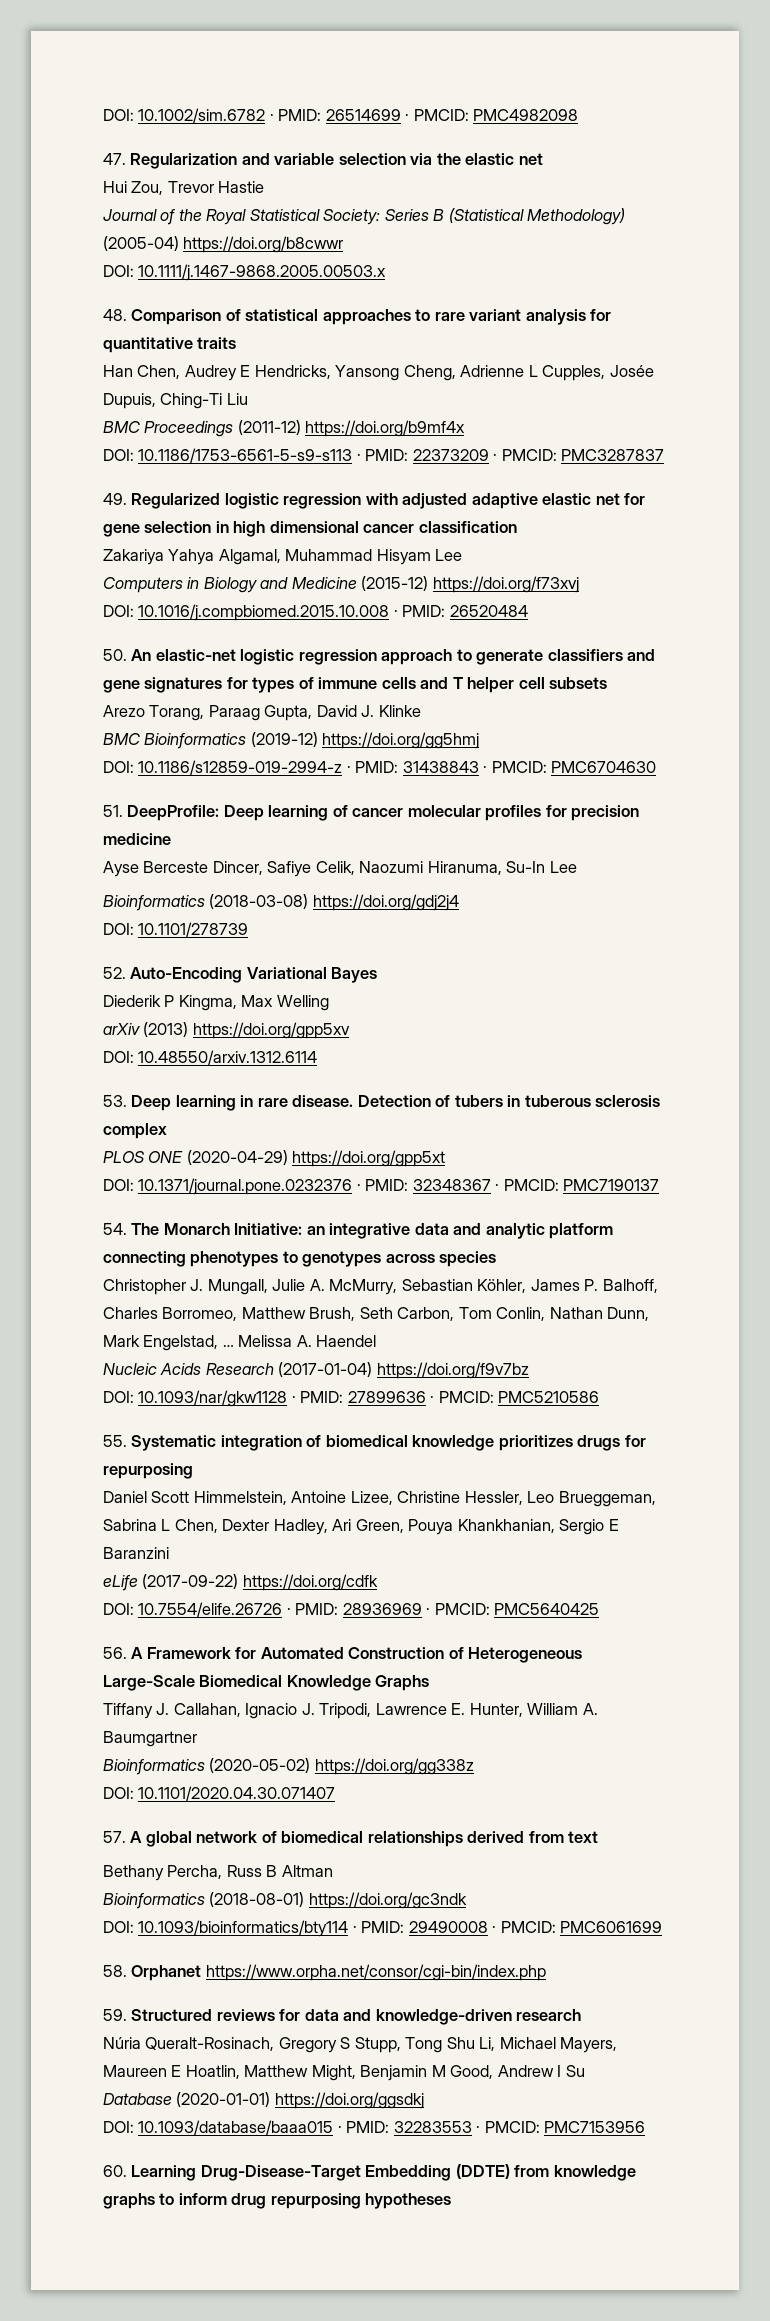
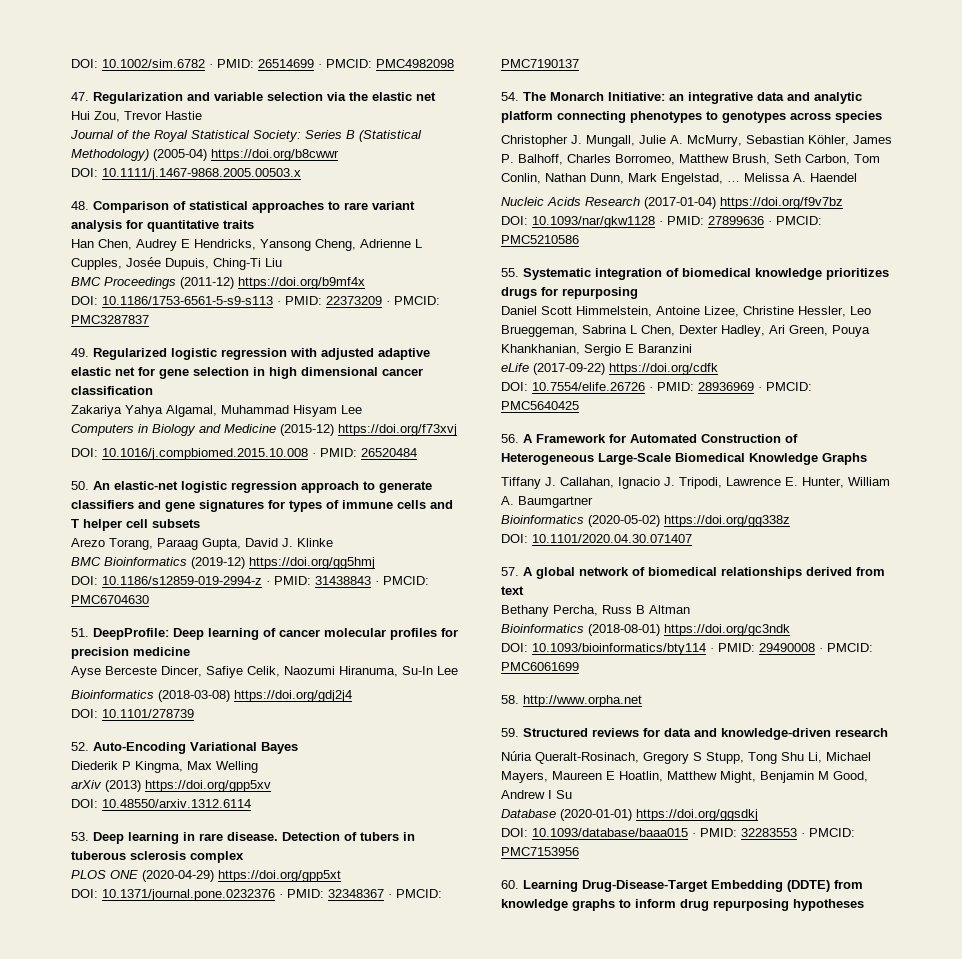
- 58. Orphanet https://www.orpha.net/consor/cgi-bin/index.php
+ 58. http://www.orpha.net

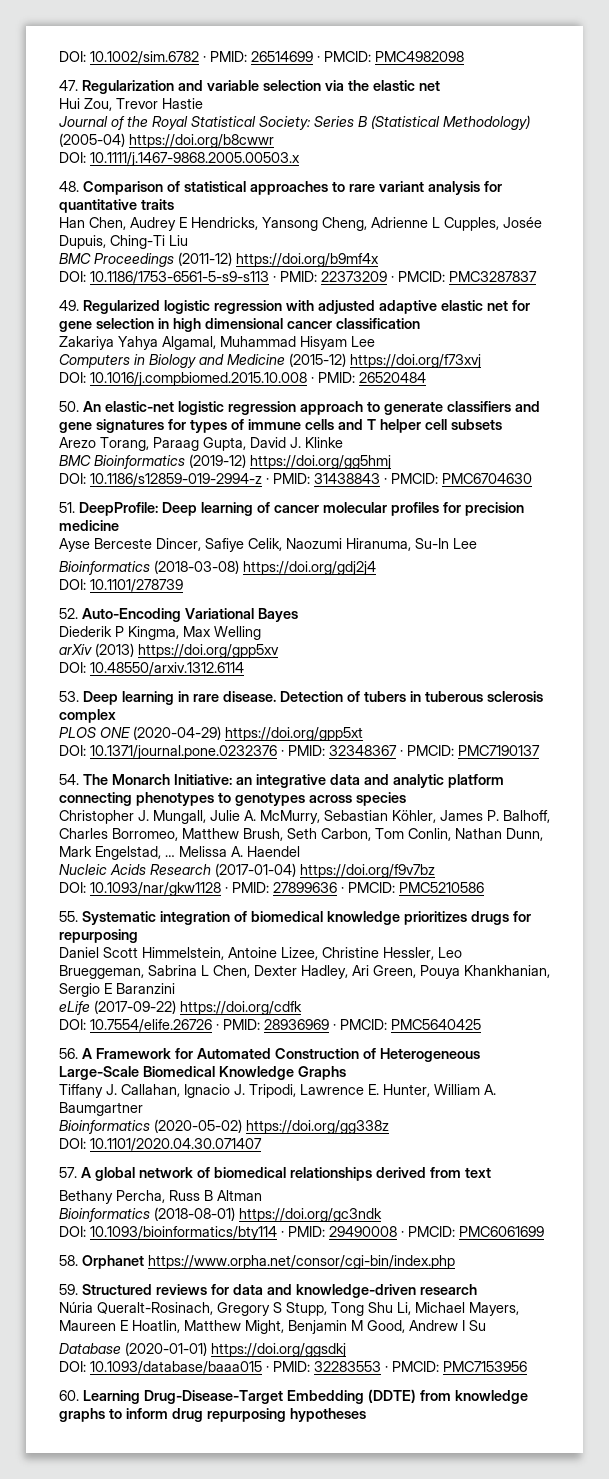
- 58. http://www.orpha.net
+ 58. Orphanet https://www.orpha.net/consor/cgi-bin/index.php

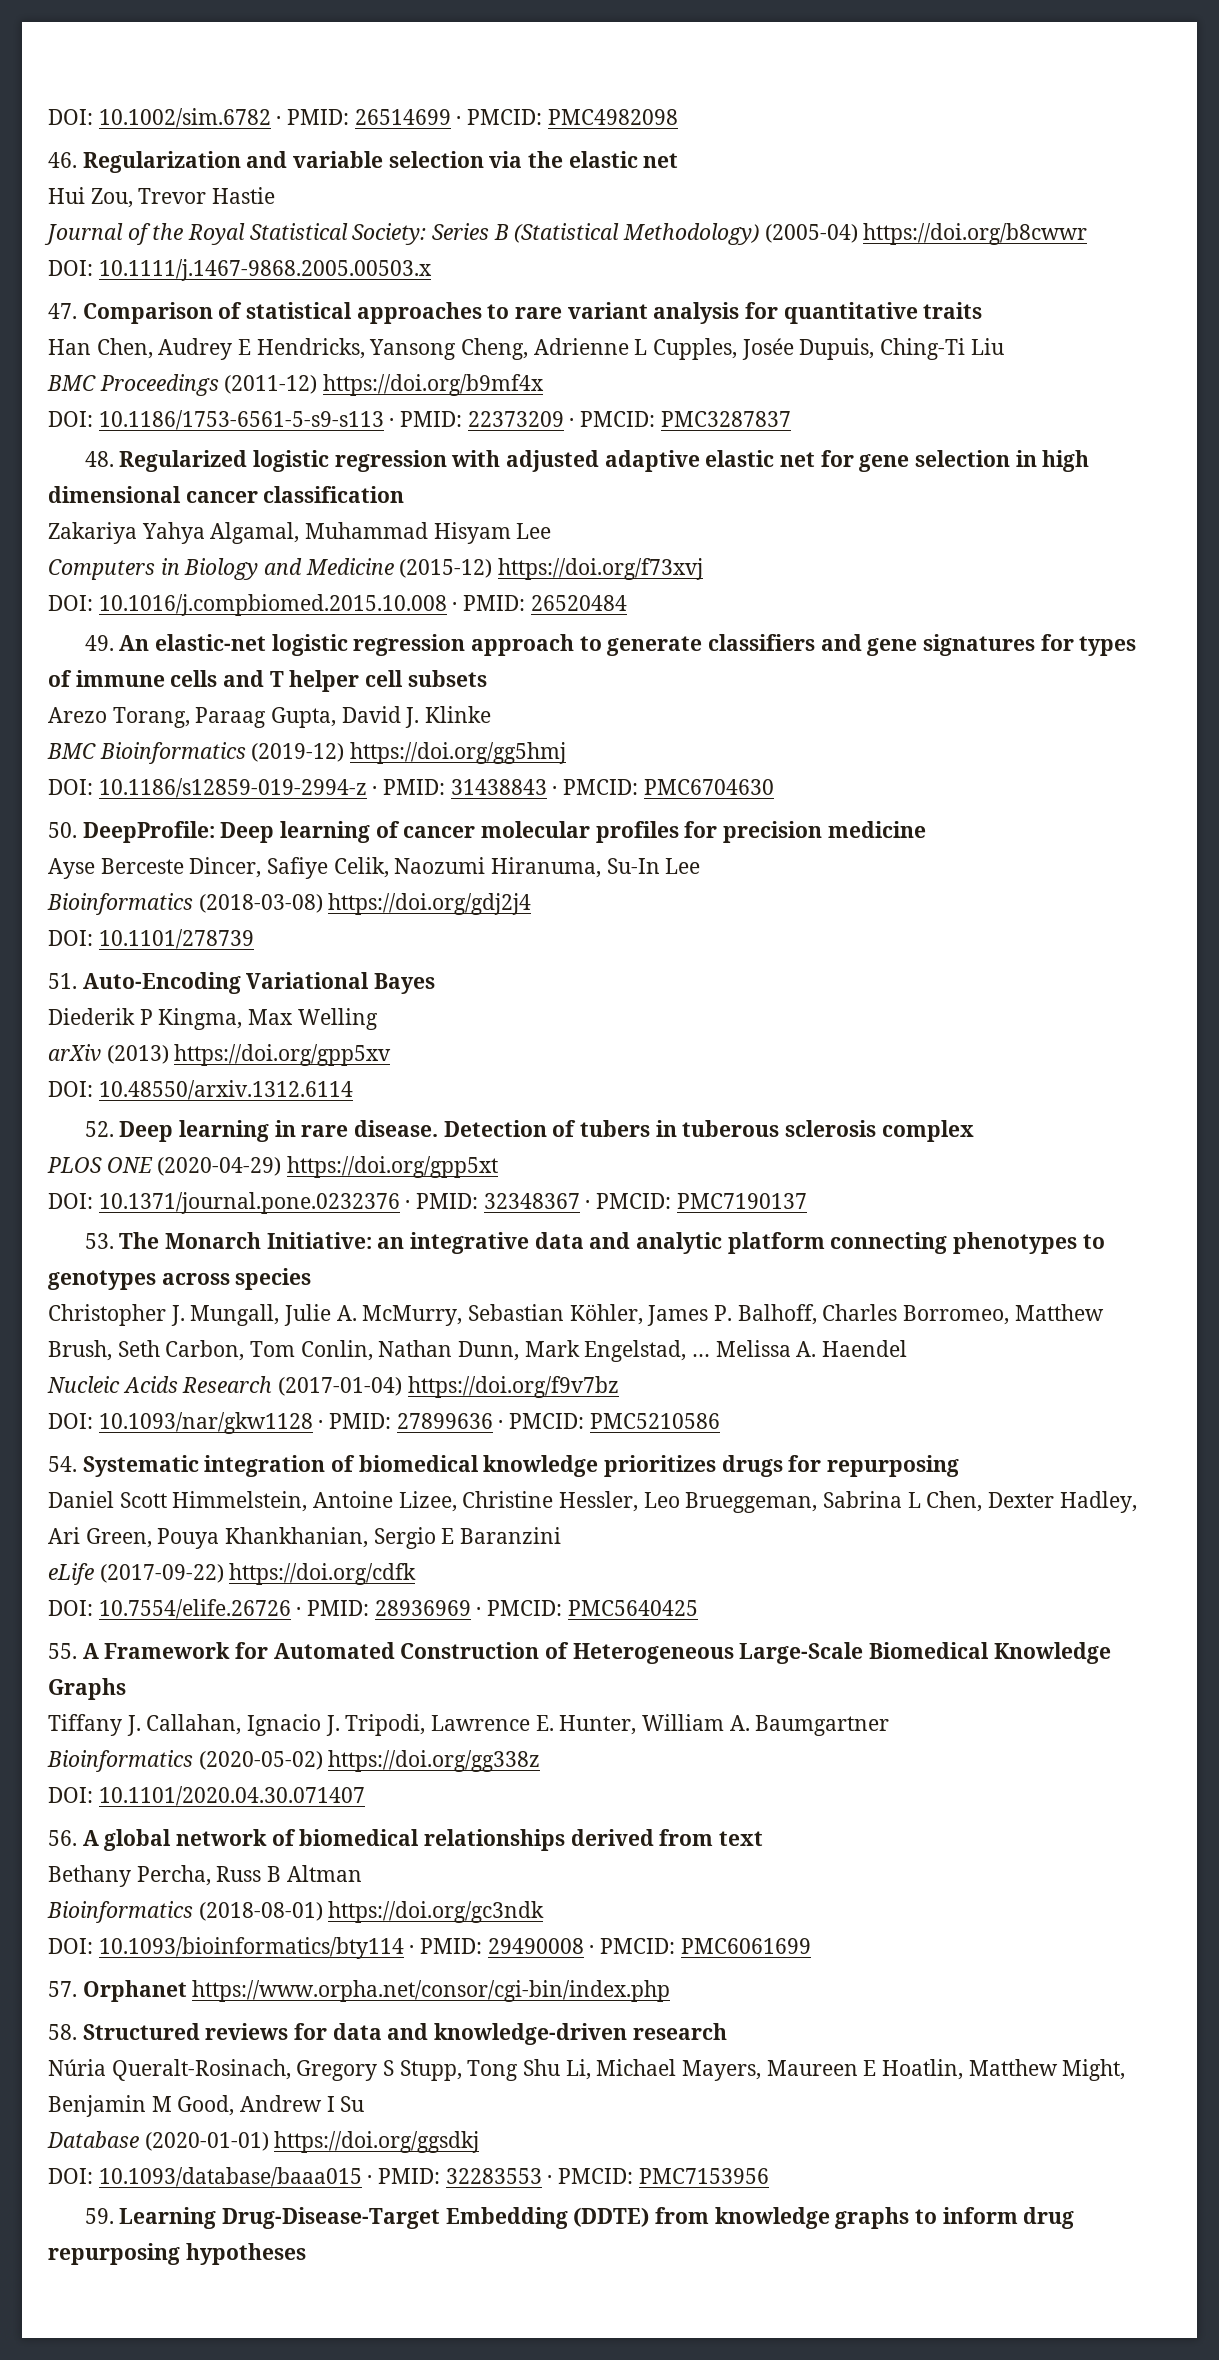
- 47. Regularization and variable selection via the elastic net
+ 46. Regularization and variable selection via the elastic net
- 48. Comparison of statistical approaches to rare variant analysis for quantitative traits
+ 47. Comparison of statistical approaches to rare variant analysis for quantitative traits
- 49. Regularized logistic regression with adjusted adaptive elastic net for gene selection in high dimensional cancer classification
+ 48. Regularized logistic regression with adjusted adaptive elastic net for gene selection in high dimensional cancer classification
- 50. An elastic-net logistic regression approach to generate classifiers and gene signatures for types of immune cells and T helper cell subsets
+ 49. An elastic-net logistic regression approach to generate classifiers and gene signatures for types of immune cells and T helper cell subsets
- 51. DeepProfile: Deep learning of cancer molecular profiles for precision medicine
+ 50. DeepProfile: Deep learning of cancer molecular profiles for precision medicine
- 52. Auto-Encoding Variational Bayes
+ 51. Auto-Encoding Variational Bayes
- 53. Deep learning in rare disease.
+ 52. Deep learning in rare disease.
- 54. The Monarch Initiative: an integrative data and analytic platform connecting phenotypes to genotypes across species
+ 53. The Monarch Initiative: an integrative data and analytic platform connecting phenotypes to genotypes across species
- 55. Systematic integration of biomedical knowledge prioritizes drugs for repurposing
+ 54. Systematic integration of biomedical knowledge prioritizes drugs for repurposing
- 56. A Framework for Automated Construction of Heterogeneous Large-Scale Biomedical Knowledge Graphs
+ 55. A Framework for Automated Construction of Heterogeneous Large-Scale Biomedical Knowledge Graphs
- 57. A global network of biomedical relationships derived from text
+ 56. A global network of biomedical relationships derived from text
- 58. Orphanet https://www.orpha.net/consor/cgi-bin/index.php
+ 57. Orphanet https://www.orpha.net/consor/cgi-bin/index.php
- 59. Structured reviews for data and knowledge-driven research
+ 58. Structured reviews for data and knowledge-driven research
- 60. Learning Drug-Disease-Target Embedding (DDTE) from knowledge graphs to inform drug repurposing hypotheses
+ 59. Learning Drug-Disease-Target Embedding (DDTE) from knowledge graphs to inform drug repurposing hypotheses

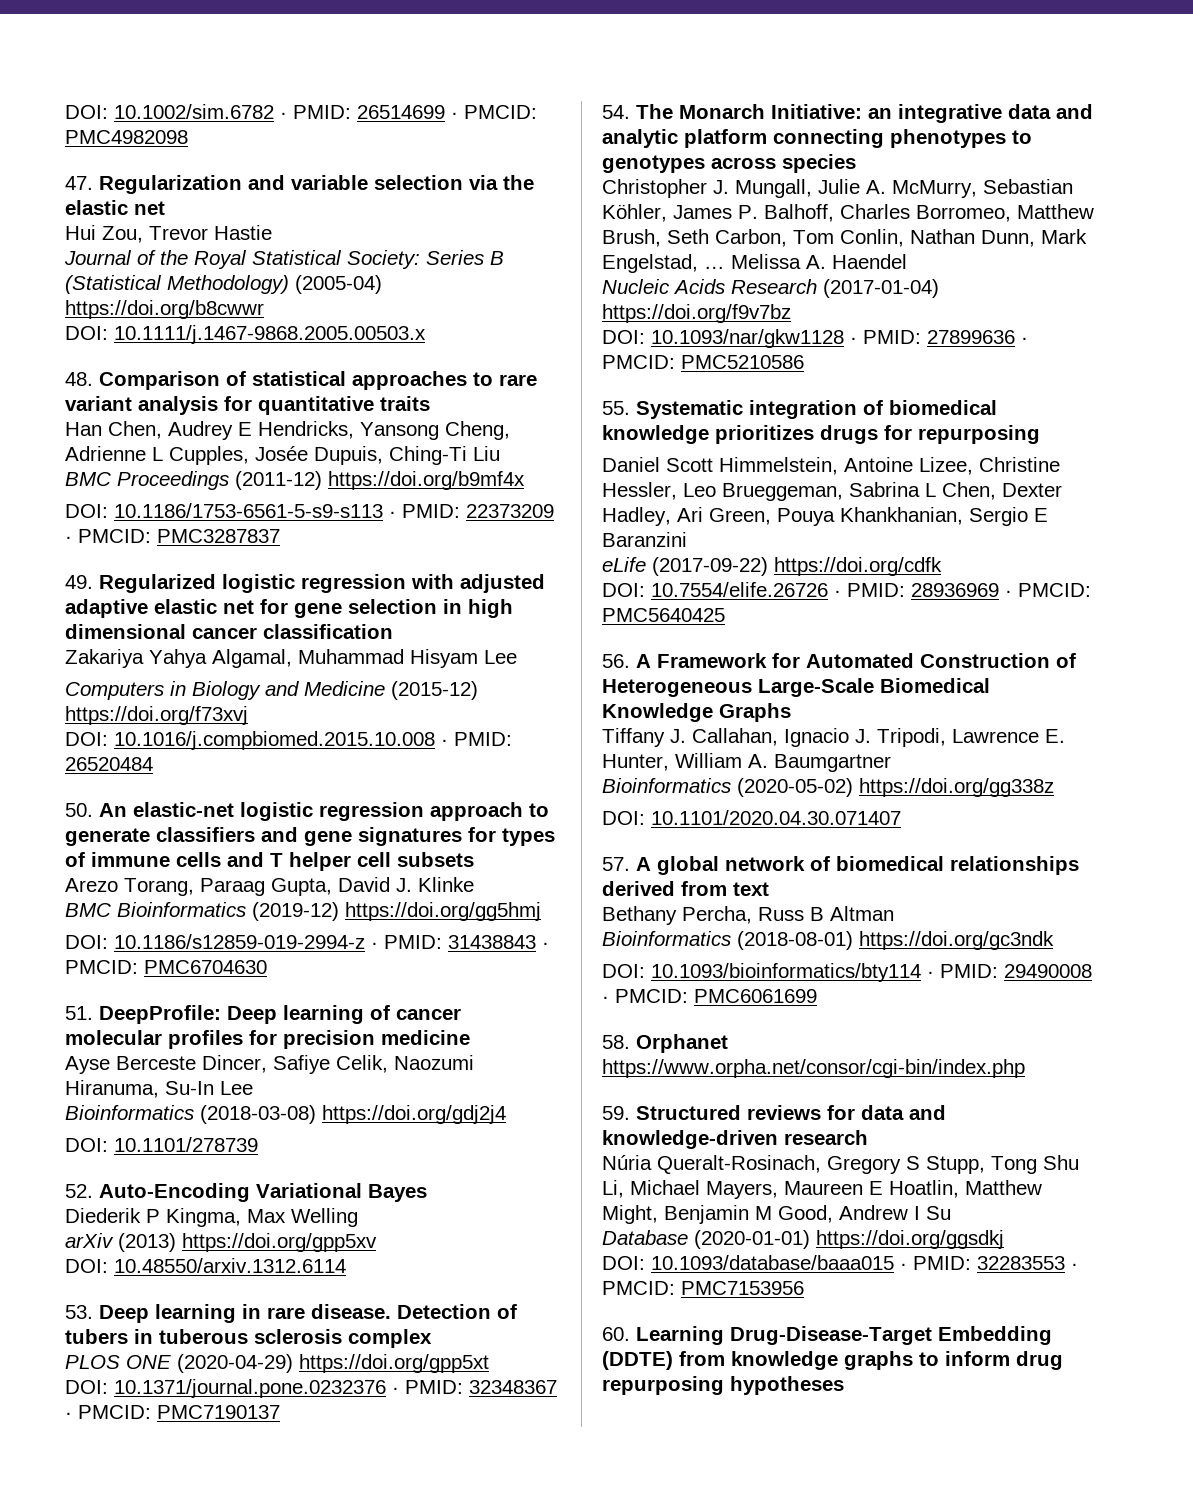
- 46. Regularization and variable selection via the elastic net
+ 47. Regularization and variable selection via the elastic net
- 47. Comparison of statistical approaches to rare variant analysis for quantitative traits
+ 48. Comparison of statistical approaches to rare variant analysis for quantitative traits
- 48. Regularized logistic regression with adjusted adaptive elastic net for gene selection in high dimensional cancer classification
+ 49. Regularized logistic regression with adjusted adaptive elastic net for gene selection in high dimensional cancer classification
- 49. An elastic-net logistic regression approach to generate classifiers and gene signatures for types of immune cells and T helper cell subsets
+ 50. An elastic-net logistic regression approach to generate classifiers and gene signatures for types of immune cells and T helper cell subsets
- 50. DeepProfile: Deep learning of cancer molecular profiles for precision medicine
+ 51. DeepProfile: Deep learning of cancer molecular profiles for precision medicine
- 51. Auto-Encoding Variational Bayes
+ 52. Auto-Encoding Variational Bayes
- 52. Deep learning in rare disease.
+ 53. Deep learning in rare disease.
- 53. The Monarch Initiative: an integrative data and analytic platform connecting phenotypes to genotypes across species
+ 54. The Monarch Initiative: an integrative data and analytic platform connecting phenotypes to genotypes across species
- 54. Systematic integration of biomedical knowledge prioritizes drugs for repurposing
+ 55. Systematic integration of biomedical knowledge prioritizes drugs for repurposing
- 55. A Framework for Automated Construction of Heterogeneous Large-Scale Biomedical Knowledge Graphs
+ 56. A Framework for Automated Construction of Heterogeneous Large-Scale Biomedical Knowledge Graphs
- 56. A global network of biomedical relationships derived from text
+ 57. A global network of biomedical relationships derived from text
- 57. Orphanet https://www.orpha.net/consor/cgi-bin/index.php
+ 58. Orphanet https://www.orpha.net/consor/cgi-bin/index.php
- 58. Structured reviews for data and knowledge-driven research
+ 59. Structured reviews for data and knowledge-driven research
- 59. Learning Drug-Disease-Target Embedding (DDTE) from knowledge graphs to inform drug repurposing hypotheses
+ 60. Learning Drug-Disease-Target Embedding (DDTE) from knowledge graphs to inform drug repurposing hypotheses

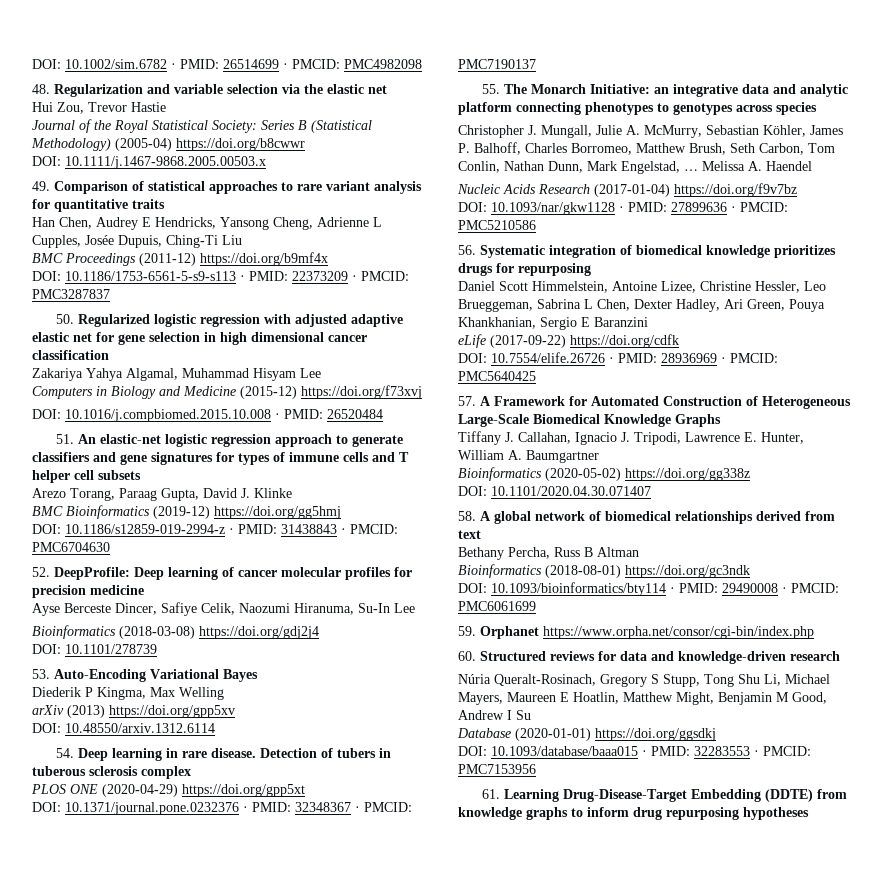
- 47. Regularization and variable selection via the elastic net
+ 48. Regularization and variable selection via the elastic net
- 48. Comparison of statistical approaches to rare variant analysis for quantitative traits
+ 49. Comparison of statistical approaches to rare variant analysis for quantitative traits
- 49. Regularized logistic regression with adjusted adaptive elastic net for gene selection in high dimensional cancer classification
+ 50. Regularized logistic regression with adjusted adaptive elastic net for gene selection in high dimensional cancer classification
- 50. An elastic-net logistic regression approach to generate classifiers and gene signatures for types of immune cells and T helper cell subsets
+ 51. An elastic-net logistic regression approach to generate classifiers and gene signatures for types of immune cells and T helper cell subsets
- 51. DeepProfile: Deep learning of cancer molecular profiles for precision medicine
+ 52. DeepProfile: Deep learning of cancer molecular profiles for precision medicine
- 52. Auto-Encoding Variational Bayes
+ 53. Auto-Encoding Variational Bayes
- 53. Deep learning in rare disease.
+ 54. Deep learning in rare disease.
- 54. The Monarch Initiative: an integrative data and analytic platform connecting phenotypes to genotypes across species
+ 55. The Monarch Initiative: an integrative data and analytic platform connecting phenotypes to genotypes across species
- 55. Systematic integration of biomedical knowledge prioritizes drugs for repurposing
+ 56. Systematic integration of biomedical knowledge prioritizes drugs for repurposing
- 56. A Framework for Automated Construction of Heterogeneous Large-Scale Biomedical Knowledge Graphs
+ 57. A Framework for Automated Construction of Heterogeneous Large-Scale Biomedical Knowledge Graphs
- 57. A global network of biomedical relationships derived from text
+ 58. A global network of biomedical relationships derived from text
- 58. Orphanet https://www.orpha.net/consor/cgi-bin/index.php
+ 59. Orphanet https://www.orpha.net/consor/cgi-bin/index.php
- 59. Structured reviews for data and knowledge-driven research
+ 60. Structured reviews for data and knowledge-driven research
- 60. Learning Drug-Disease-Target Embedding (DDTE) from knowledge graphs to inform drug repurposing hypotheses
+ 61. Learning Drug-Disease-Target Embedding (DDTE) from knowledge graphs to inform drug repurposing hypotheses

